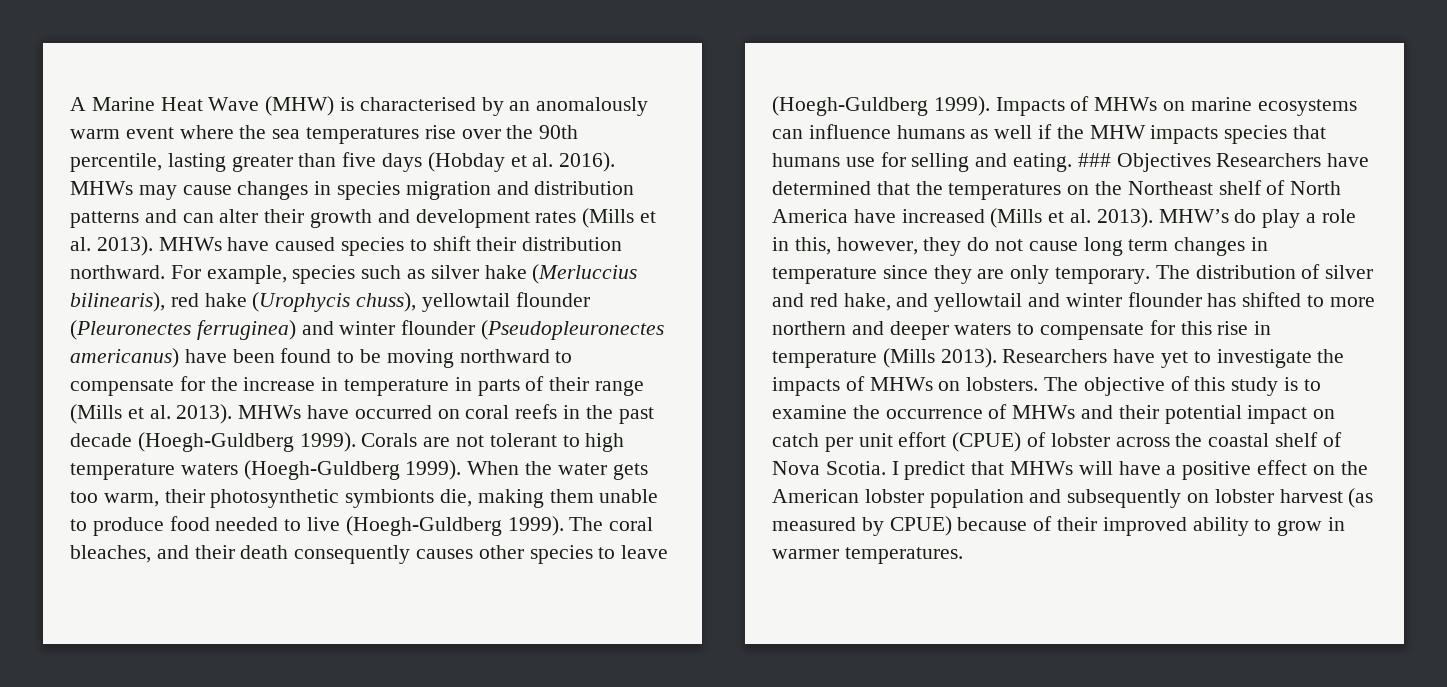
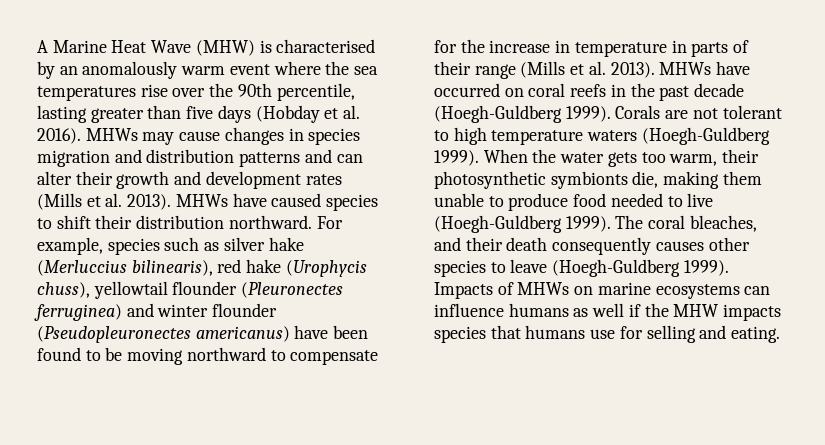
- ### Objectives Researchers have determined that the temperatures on the Northeast shelf of North America have increased (Mills et al. 2013). MHW’s do play a role in this, however, they do not cause long term changes in temperature since they are only temporary. The distribution of silver and red hake, and yellowtail and winter flounder has shifted to more northern and deeper waters to compensate for this rise in temperature (Mills 2013). Researchers have yet to investigate the impacts of MHWs on lobsters. The objective of this study is to examine the occurrence of MHWs and their potential impact on catch per unit effort (CPUE) of lobster across the coastal shelf of Nova Scotia. I predict that MHWs will have a positive effect on the American lobster population and subsequently on lobster harvest (as measured by CPUE) because of their improved ability to grow in warmer temperatures.

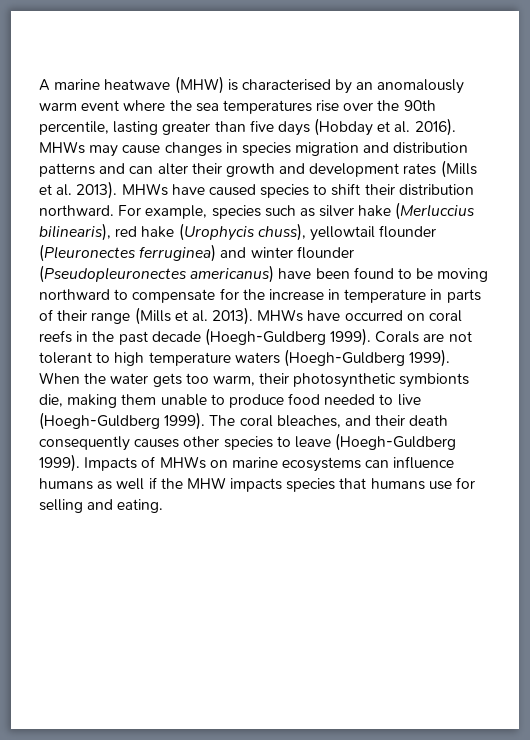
- A Marine Heat Wave (MHW) is characterised by an anomalously warm event where the sea temperatures rise over the 90th percentile, lasting greater than five days (Hobday et al. 2016).
+ A marine heatwave (MHW) is characterised by an anomalously warm event where the sea temperatures rise over the 90th percentile, lasting greater than five days (Hobday et al. 2016).

